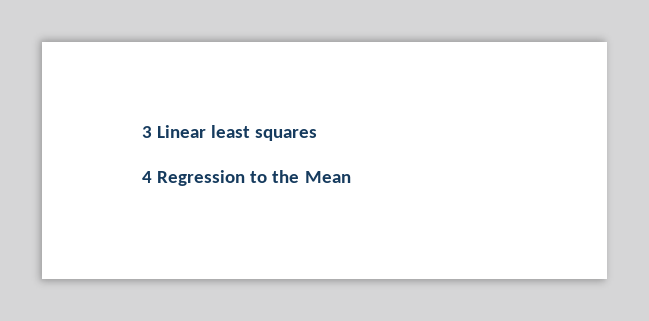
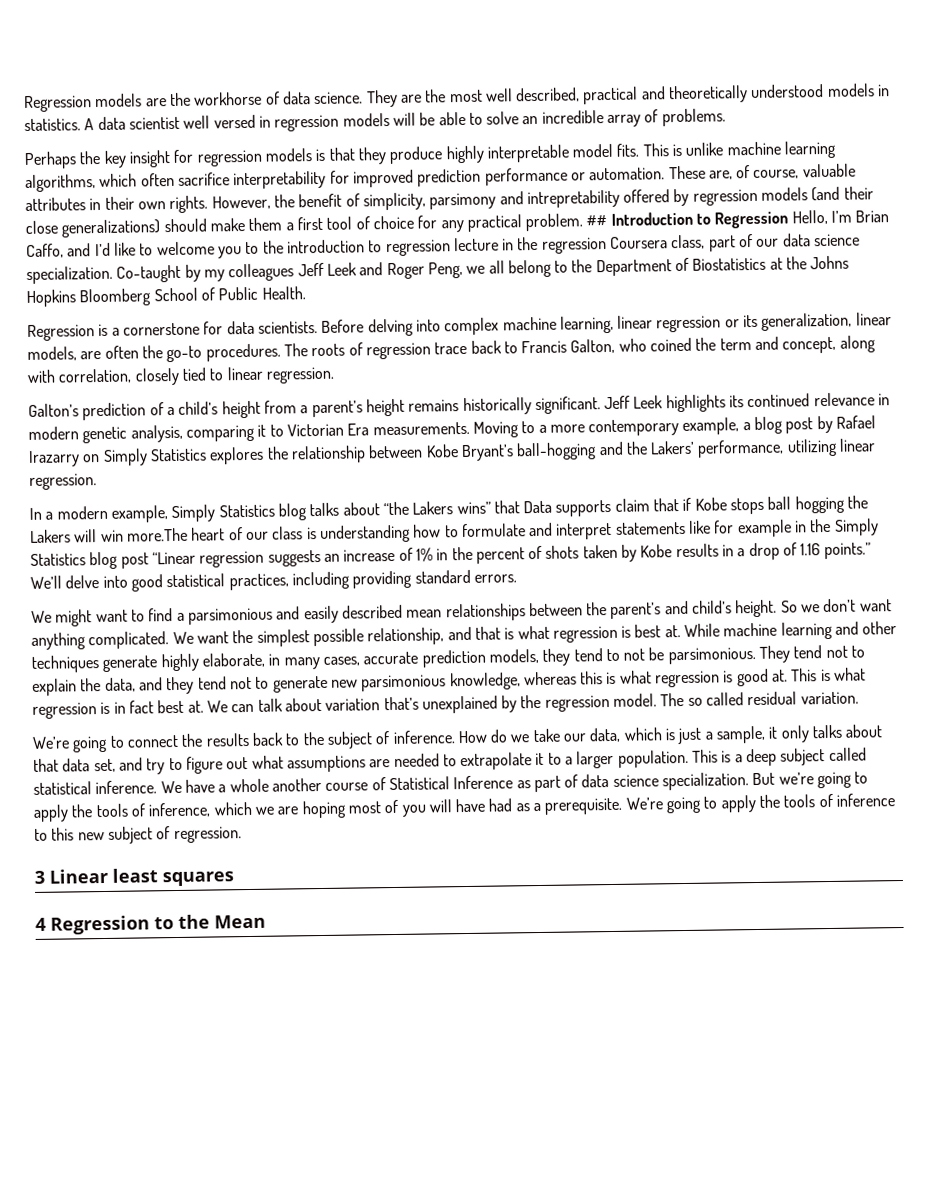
+ Regression models are the workhorse of data science. They are the most well described, practical and theoretically understood models in statistics. A data scientist well versed in regression models will be able to solve an incredible array of problems.
+ Perhaps the key insight for regression models is that they produce highly interpretable model fits. This is unlike machine learning algorithms, which often sacrifice interpretability for improved prediction performance or automation. These are, of course, valuable attributes in their own rights. However, the benefit of simplicity, parsimony and intrepretability offered by regression models (and their close generalizations) should make them a first tool of choice for any practical problem. ## Introduction to Regression Hello, I’m Brian Caffo, and I’d like to welcome you to the introduction to regression lecture in the regression Coursera class, part of our data science specialization. Co-taught by my colleagues Jeff Leek and Roger Peng, we all belong to the Department of Biostatistics at the Johns Hopkins Bloomberg School of Public Health.
+ Regression is a cornerstone for data scientists. Before delving into complex machine learning, linear regression or its generalization, linear models, are often the go-to procedures. The roots of regression trace back to Francis Galton, who coined the term and concept, along with correlation, closely tied to linear regression.
+ Galton’s prediction of a child’s height from a parent’s height remains historically significant. Jeff Leek highlights its continued relevance in modern genetic analysis, comparing it to Victorian Era measurements. Moving to a more contemporary example, a blog post by Rafael Irazarry on Simply Statistics explores the relationship between Kobe Bryant’s ball-hogging and the Lakers’ performance, utilizing linear regression.
+ In a modern example, Simply Statistics blog talks about “the Lakers wins” that Data supports claim that if Kobe stops ball hogging the Lakers will win more.The heart of our class is understanding how to formulate and interpret statements like for example in the Simply Statistics blog post “Linear regression suggests an increase of 1% in the percent of shots taken by Kobe results in a drop of 1.16 points.” We’ll delve into good statistical practices, including providing standard errors.
+ We might want to find a parsimonious and easily described mean relationships between the parent’s and child’s height. So we don’t want anything complicated. We want the simplest possible relationship, and that is what regression is best at. While machine learning and other techniques generate highly elaborate, in many cases, accurate prediction models, they tend to not be parsimonious. They tend not to explain the data, and they tend not to generate new parsimonious knowledge, whereas this is what regression is good at. This is what regression is in fact best at. We can talk about variation that’s unexplained by the regression model. The so called residual variation.
+ We’re going to connect the results back to the subject of inference. How do we take our data, which is just a sample, it only talks about that data set, and try to figure out what assumptions are needed to extrapolate it to a larger population. This is a deep subject called statistical inference. We have a whole another course of Statistical Inference as part of data science specialization. But we’re going to apply the tools of inference, which we are hoping most of you will have had as a prerequisite. We’re going to apply the tools of inference to this new subject of regression.

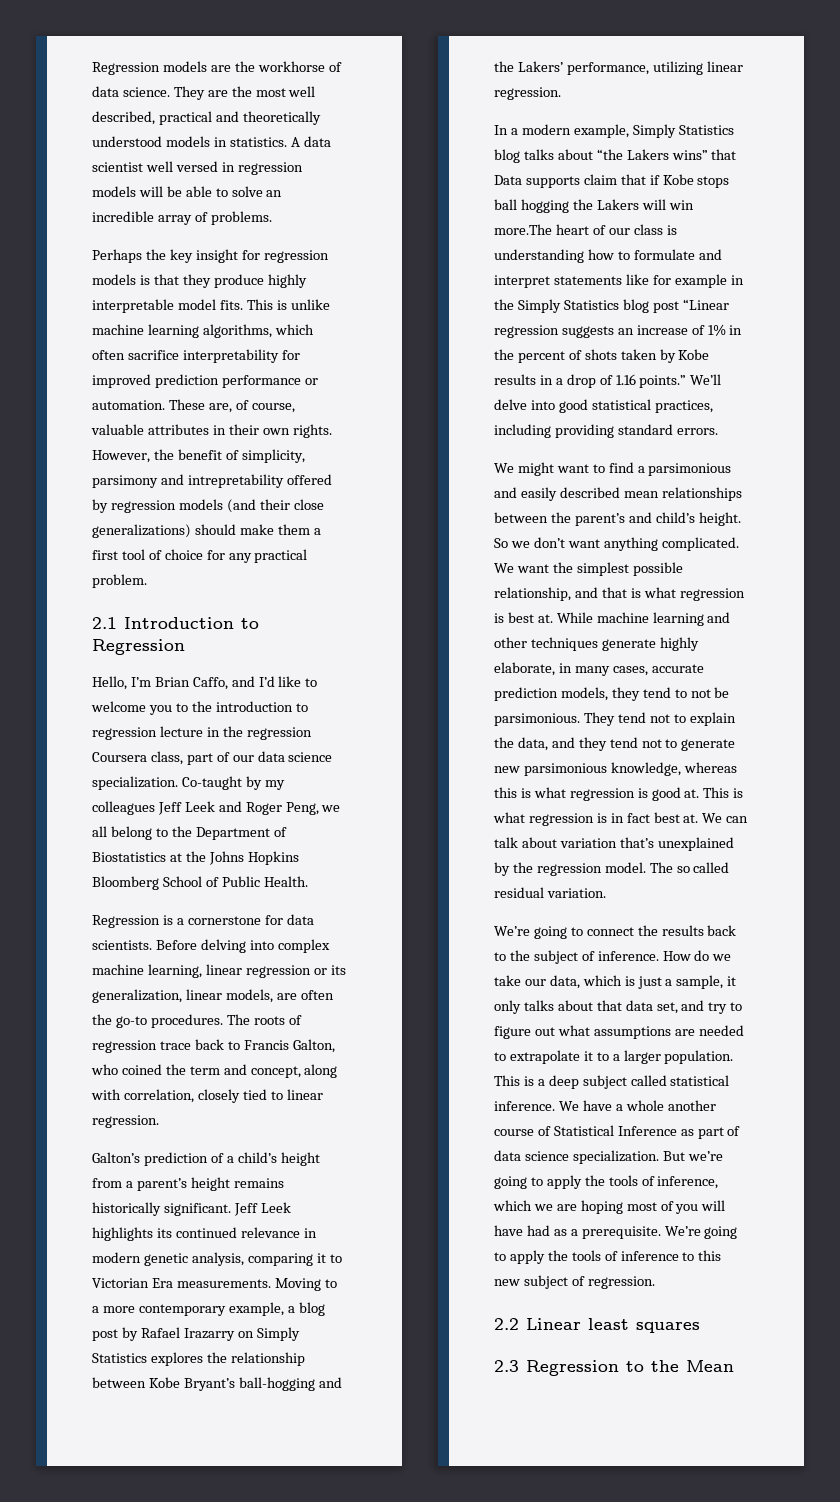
- However, the benefit of simplicity, parsimony and intrepretability offered by regression models (and their close generalizations) should make them a first tool of choice for any practical problem. ## Introduction to Regression Hello, I’m Brian Caffo, and I’d like to welcome you to the introduction to regression lecture in the regression Coursera class, part of our data science specialization.
+ However, the benefit of simplicity, parsimony and intrepretability offered by regression models (and their close generalizations) should make them a first tool of choice for any practical problem.
+ 2.1 Introduction to Regression
+ Hello, I’m Brian Caffo, and I’d like to welcome you to the introduction to regression lecture in the regression Coursera class, part of our data science specialization.
- 3 Linear least squares
+ 2.2 Linear least squares
- 4 Regression to the Mean
+ 2.3 Regression to the Mean

